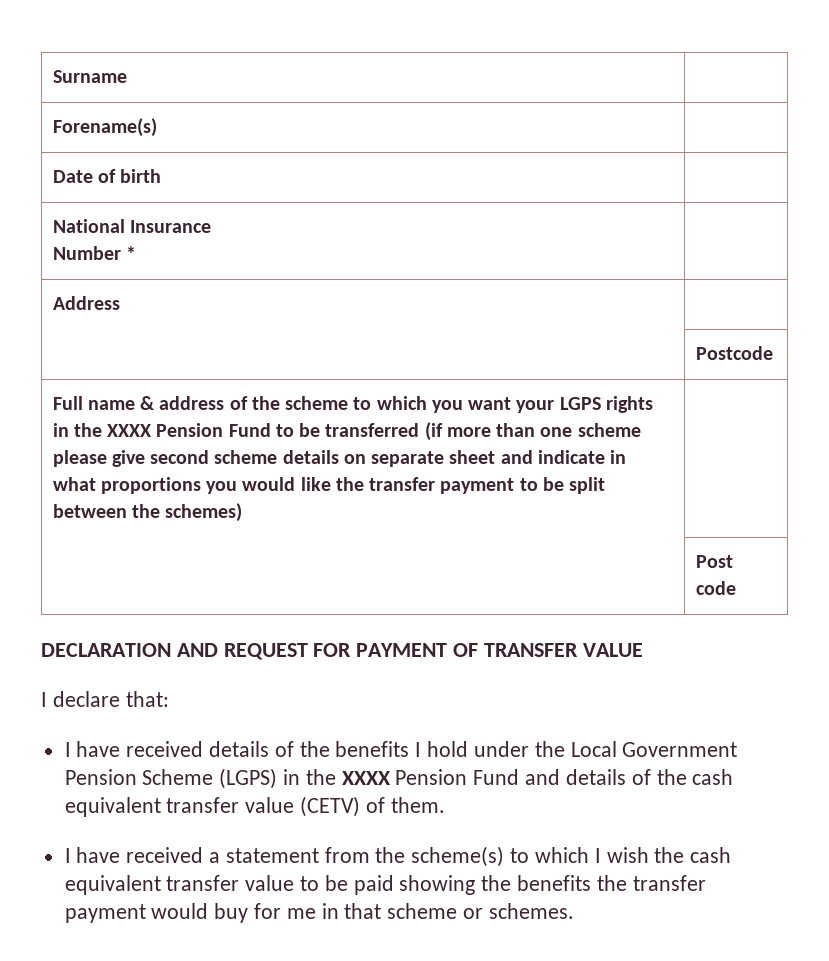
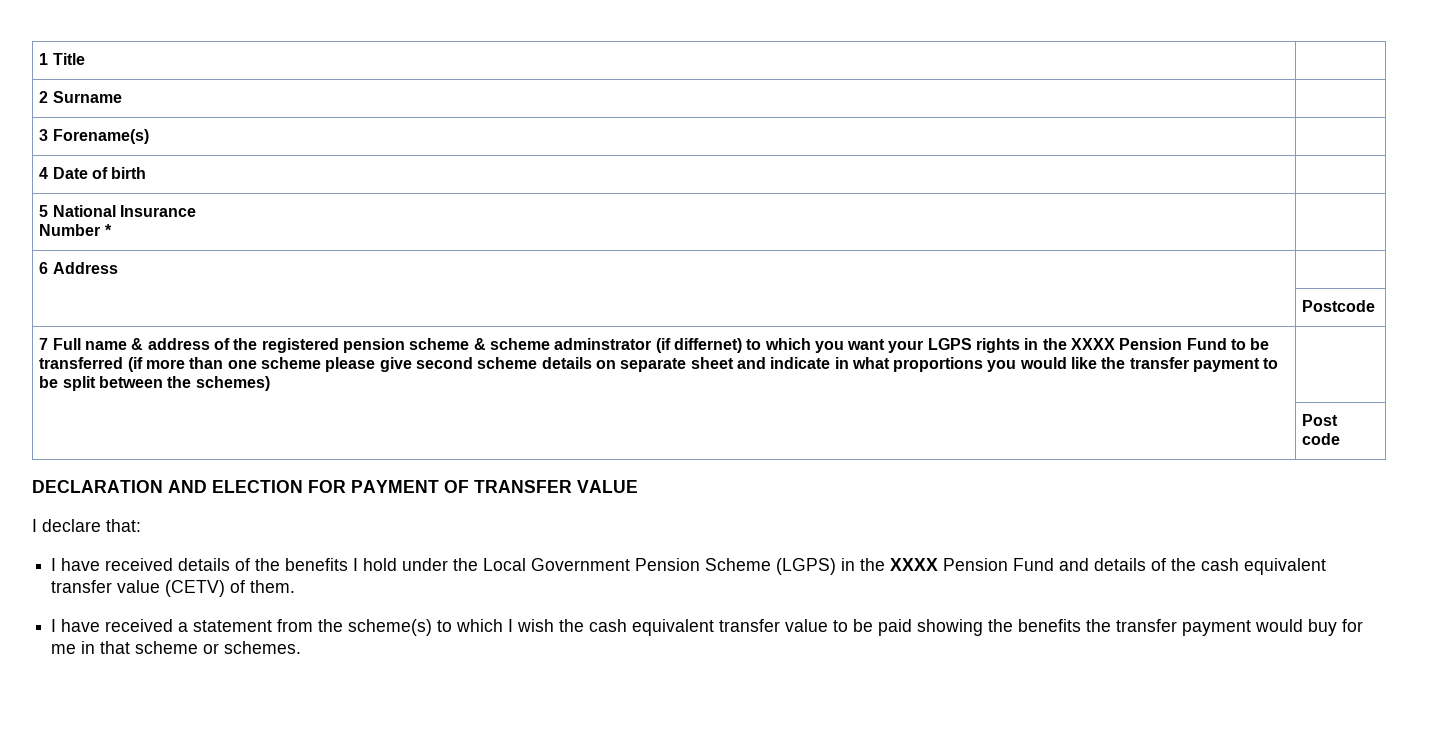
- Surname |
+ 1 Title |
+ 2 Surname |
- Forename(s) |
+ 3 Forename(s) |
- Date of birth |
+ 4 Date of birth |
- National Insurance
+ 5 National Insurance
- Address |
+ 6 Address |
- Full name & address of the scheme to which you want your LGPS rights in the XXXX Pension Fund to be transferred (if more than one scheme please give second scheme details on separate sheet and indicate in what proportions you would like the transfer payment to be split between the schemes)
+ 7 Full name & address of the registered pension scheme & scheme adminstrator (if differnet) to which you want your LGPS rights in the XXXX Pension Fund to be transferred (if more than one scheme please give second scheme details on separate sheet and indicate in what proportions you would like the transfer payment to be split between the schemes)
- DECLARATION AND REQUEST FOR PAYMENT OF TRANSFER VALUE
+ DECLARATION AND ELECTION FOR PAYMENT OF TRANSFER VALUE

